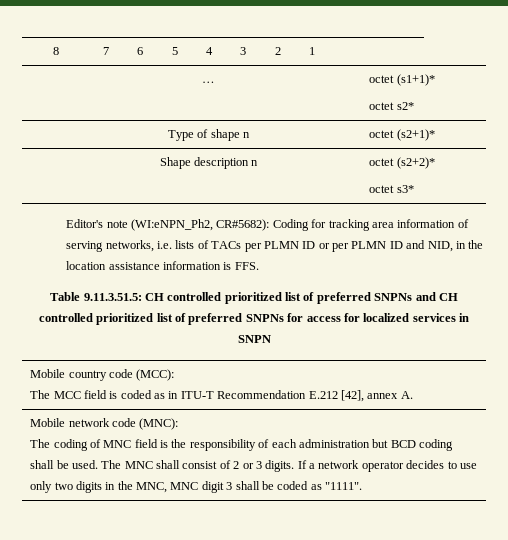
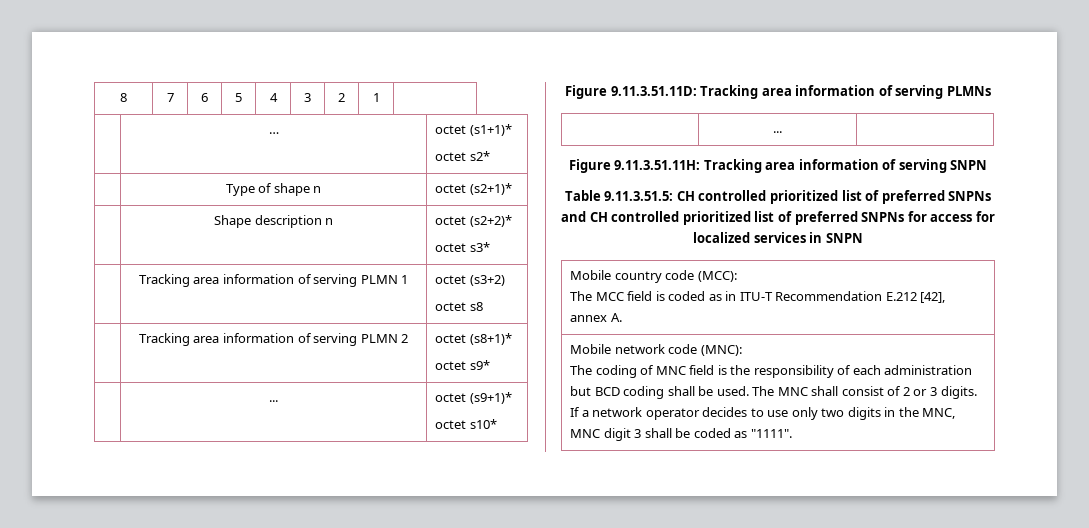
- Editor's note (WI:eNPN_Ph2, CR#5682): Coding for tracking area information of serving networks, i.e. lists of TACs per PLMN ID or per PLMN ID and NID, in the location assistance information is FFS.
+ | Tracking area information of serving PLMN 1 | octet (s3+2)
+ octet s8
+ | Tracking area information of serving PLMN 2 | octet (s8+1)*
+ octet s9*
+ | ... | octet (s9+1)*
+ octet s10*
+ Figure 9.11.3.51.11D: Tracking area information of serving PLMNs
+ | ... |
+ Figure 9.11.3.51.11H: Tracking area information of serving SNPN

